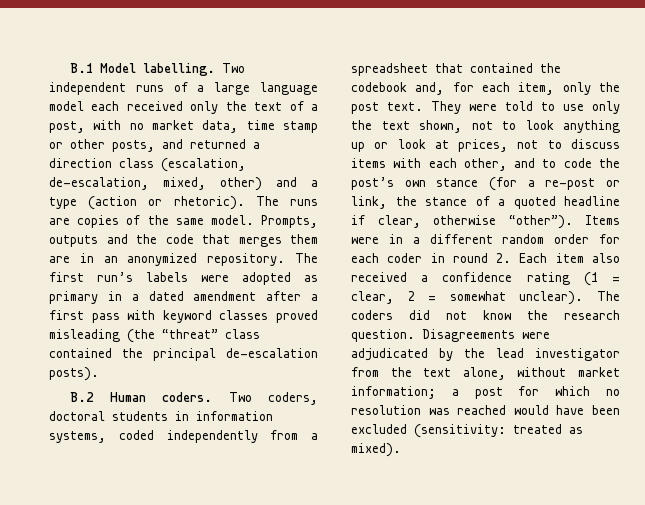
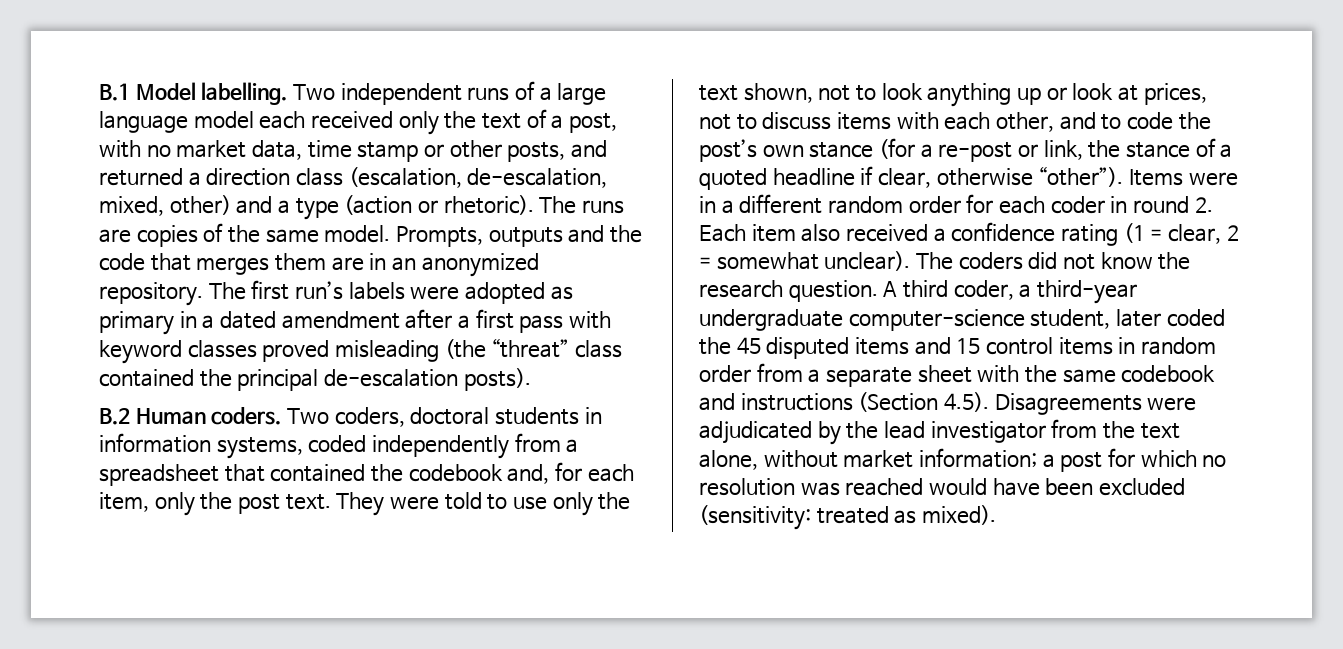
- Disagreements were adjudicated by the lead investigator from the text alone, without market information; a post for which no resolution was reached would have been excluded (sensitivity: treated as mixed).
+ A third coder, a third-year undergraduate computer-science student, later coded the 45 disputed items and 15 control items in random order from a separate sheet with the same codebook and instructions (Section 4.5). Disagreements were adjudicated by the lead investigator from the text alone, without market information; a post for which no resolution was reached would have been excluded (sensitivity: treated as mixed).

